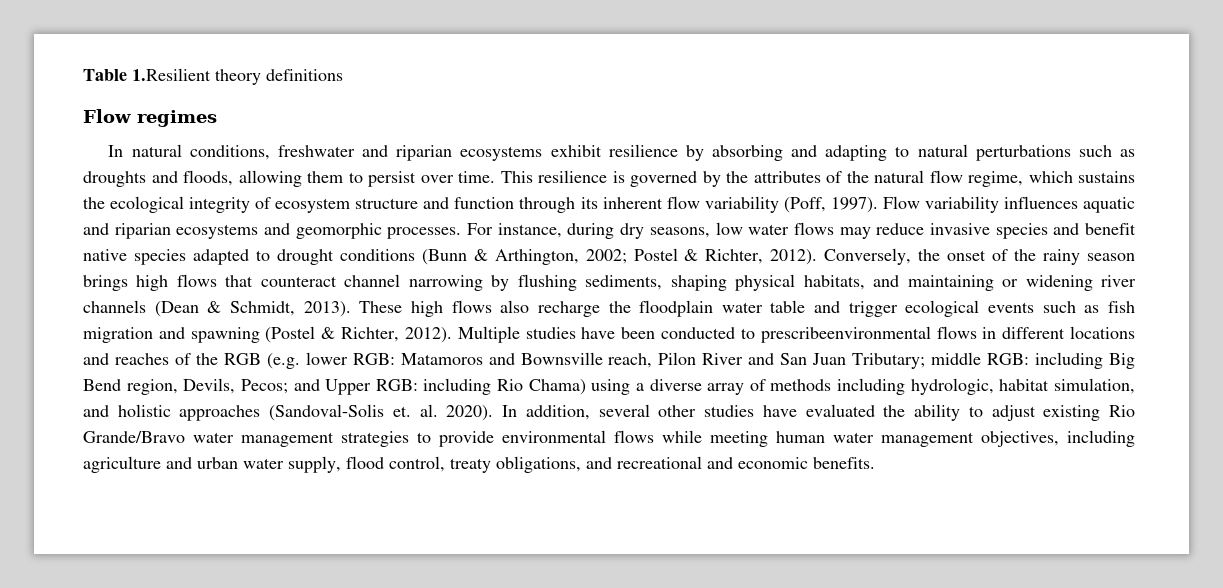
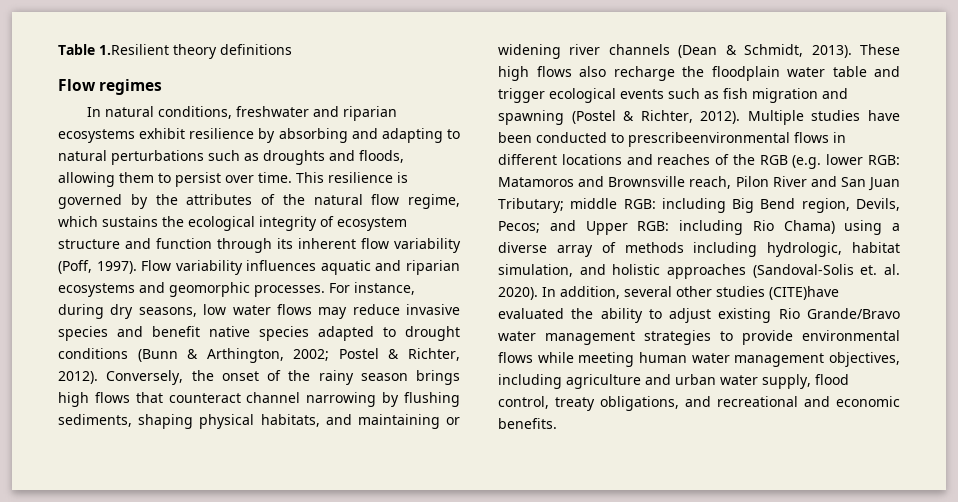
- Multiple studies have been conducted to prescribeenvironmental flows in different locations and reaches of the RGB (e.g. lower RGB: Matamoros and Bownsville reach, Pilon River and San Juan Tributary; middle RGB: including Big Bend region, Devils, Pecos; and Upper RGB: including Rio Chama) using a diverse array of methods including hydrologic, habitat simulation, and holistic approaches (Sandoval-Solis et. al. 2020).
+ Multiple studies have been conducted to prescribeenvironmental flows in different locations and reaches of the RGB (e.g. lower RGB: Matamoros and Brownsville reach, Pilon River and San Juan Tributary; middle RGB: including Big Bend region, Devils, Pecos; and Upper RGB: including Rio Chama) using a diverse array of methods including hydrologic, habitat simulation, and holistic approaches (Sandoval-Solis et. al. 2020).
- In addition, several other studies have evaluated the ability to adjust existing Rio Grande/Bravo water management strategies to provide environmental flows while meeting human water management objectives, including agriculture and urban water supply, flood control, treaty obligations, and recreational and economic benefits.
+ In addition, several other studies (CITE)have evaluated the ability to adjust existing Rio Grande/Bravo water management strategies to provide environmental flows while meeting human water management objectives, including agriculture and urban water supply, flood control, treaty obligations, and recreational and economic benefits.

